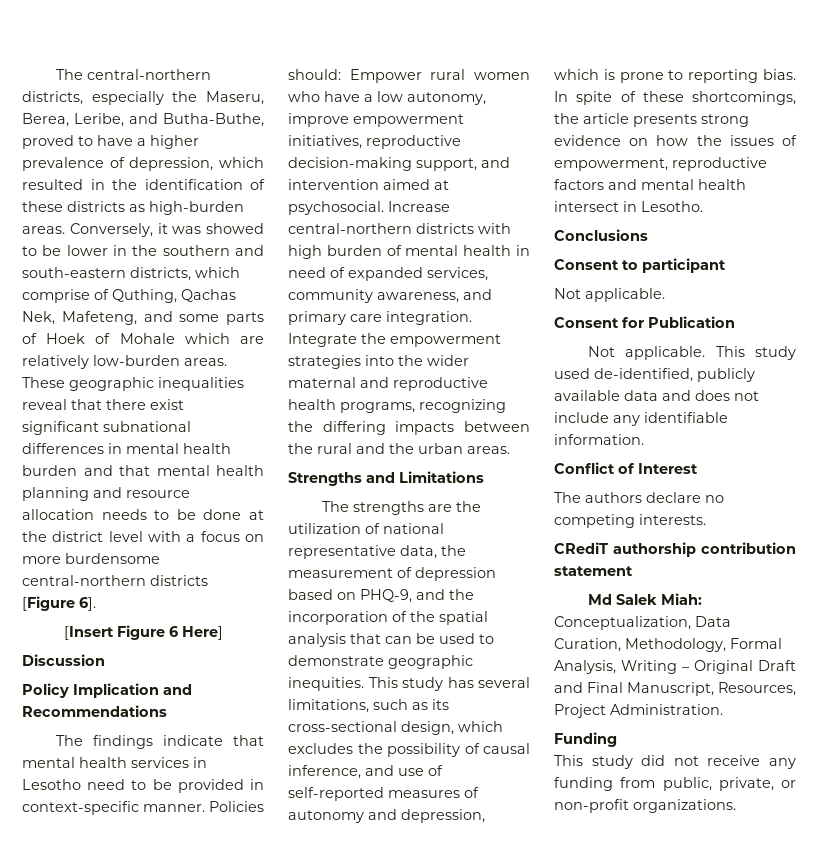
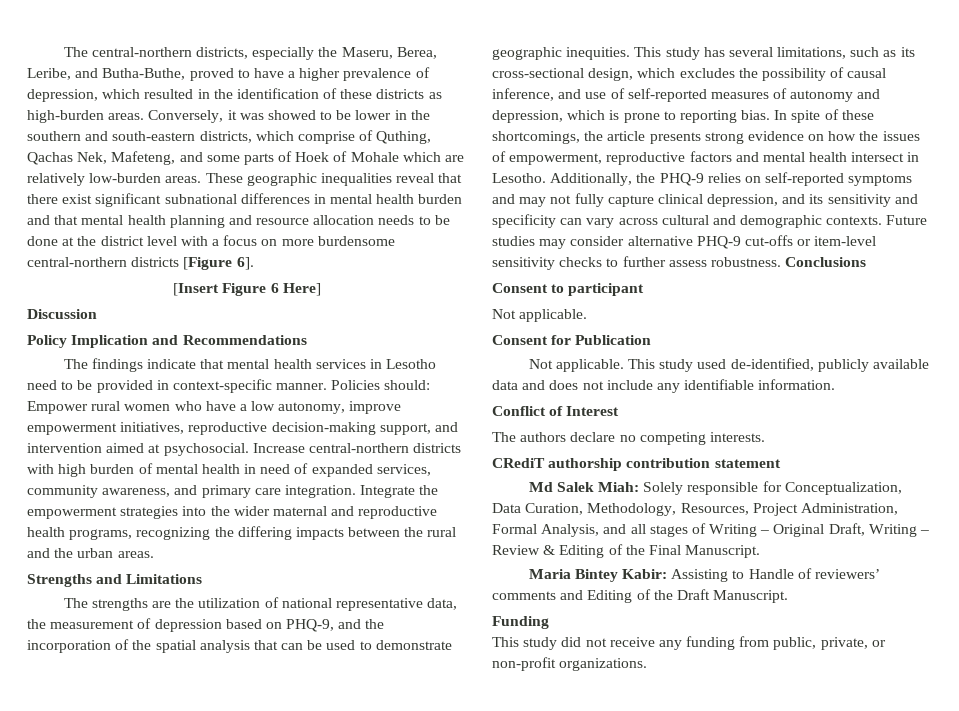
- In spite of these shortcomings, the article presents strong evidence on how the issues of empowerment, reproductive factors and mental health intersect in Lesotho.
- Conclusions
+ In spite of these shortcomings, the article presents strong evidence on how the issues of empowerment, reproductive factors and mental health intersect in Lesotho. Additionally, the PHQ-9 relies on self-reported symptoms and may not fully capture clinical depression, and its sensitivity and specificity can vary across cultural and demographic contexts. Future studies may consider alternative PHQ-9 cut-offs or item-level sensitivity checks to further assess robustness. Conclusions
- Md Salek Miah: Conceptualization, Data Curation, Methodology, Formal Analysis, Writing – Original Draft and Final Manuscript, Resources, Project Administration.
+ Md Salek Miah: Solely responsible for Conceptualization, Data Curation, Methodology, Resources, Project Administration, Formal Analysis, and all stages of Writing – Original Draft, Writing – Review & Editing of the Final Manuscript.
+ Maria Bintey Kabir: Assisting to Handle of reviewers’ comments and Editing of the Draft Manuscript.

